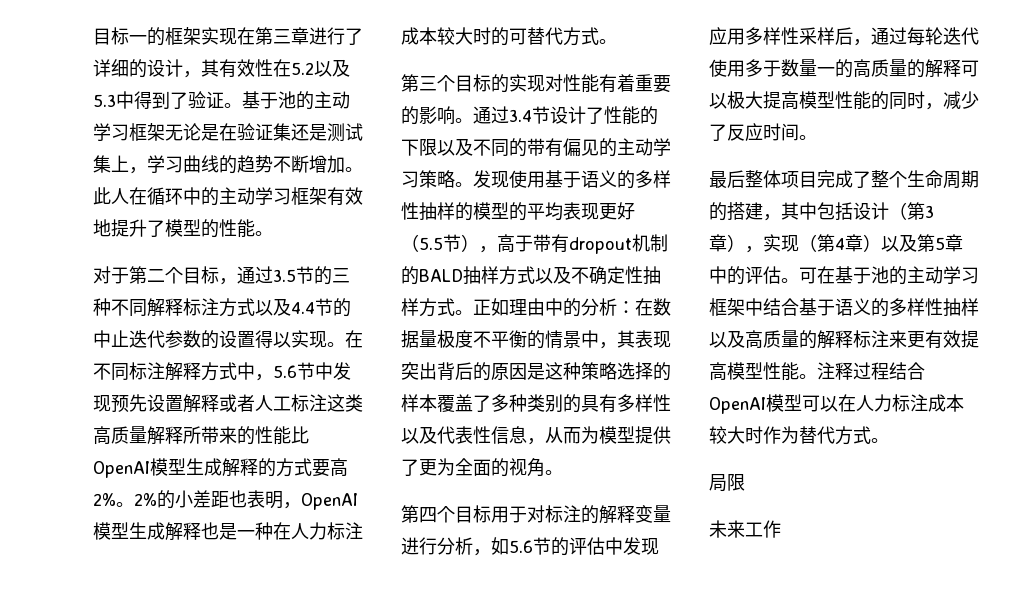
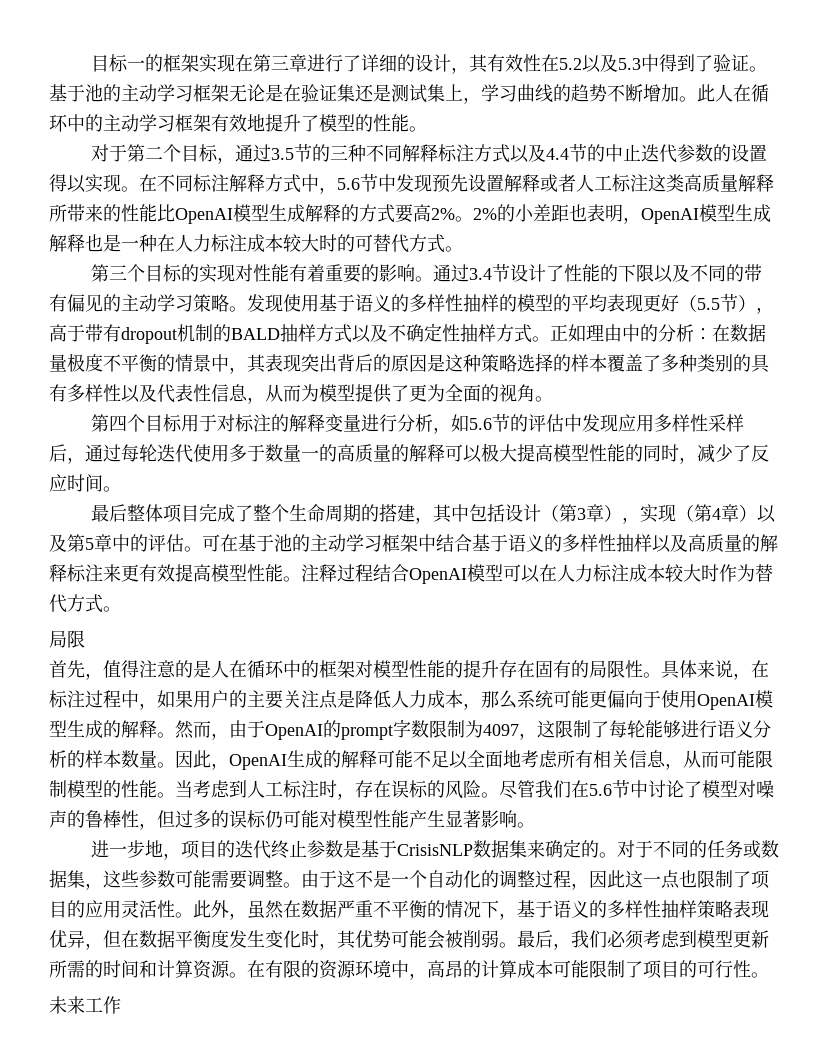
+ 首先，值得注意的是人在循环中的框架对模型性能的提升存在固有的局限性。具体来说，在标注过程中，如果用户的主要关注点是降低人力成本，那么系统可能更偏向于使用OpenAI模型生成的解释。然而，由于OpenAI的prompt字数限制为4097，这限制了每轮能够进行语义分析的样本数量。因此，OpenAI生成的解释可能不足以全面地考虑所有相关信息，从而可能限制模型的性能。当考虑到人工标注时，存在误标的风险。尽管我们在5.6节中讨论了模型对噪声的鲁棒性，但过多的误标仍可能对模型性能产生显著影响。
+ 进一步地，项目的迭代终止参数是基于CrisisNLP数据集来确定的。对于不同的任务或数据集，这些参数可能需要调整。由于这不是一个自动化的调整过程，因此这一点也限制了项目的应用灵活性。此外，虽然在数据严重不平衡的情况下，基于语义的多样性抽样策略表现优异，但在数据平衡度发生变化时，其优势可能会被削弱。最后，我们必须考虑到模型更新所需的时间和计算资源。在有限的资源环境中，高昂的计算成本可能限制了项目的可行性。

